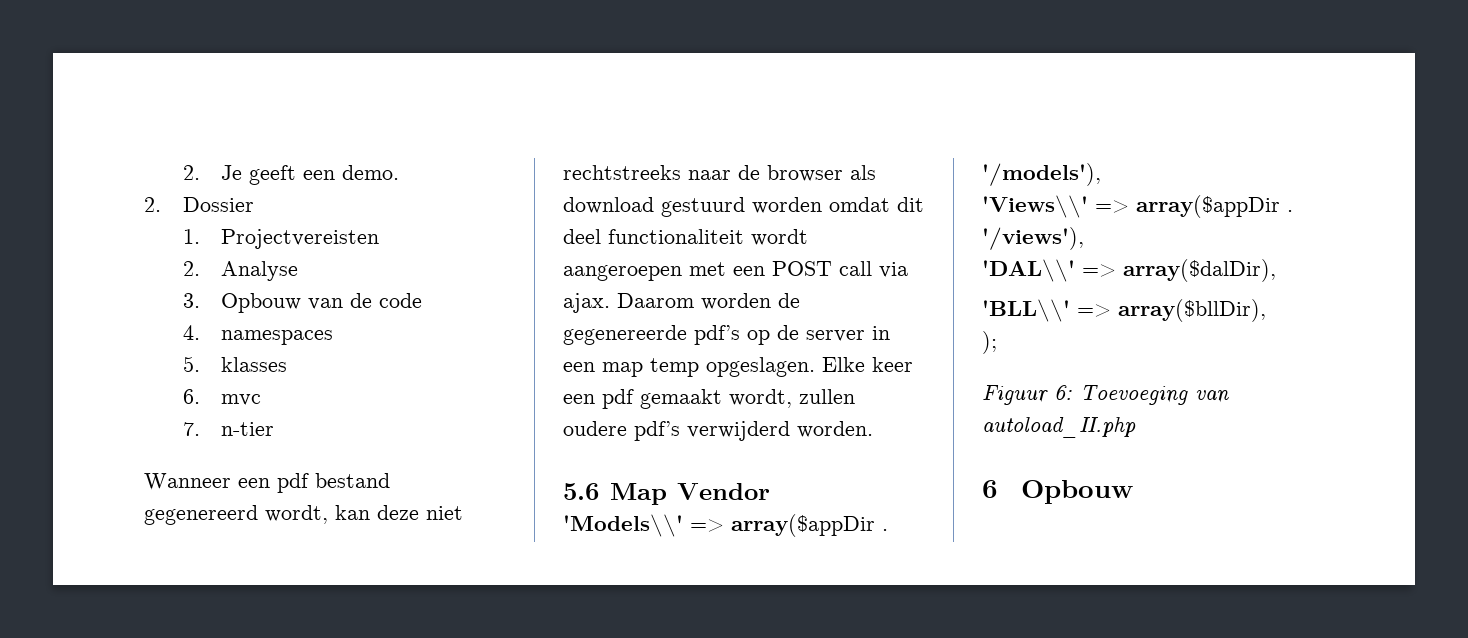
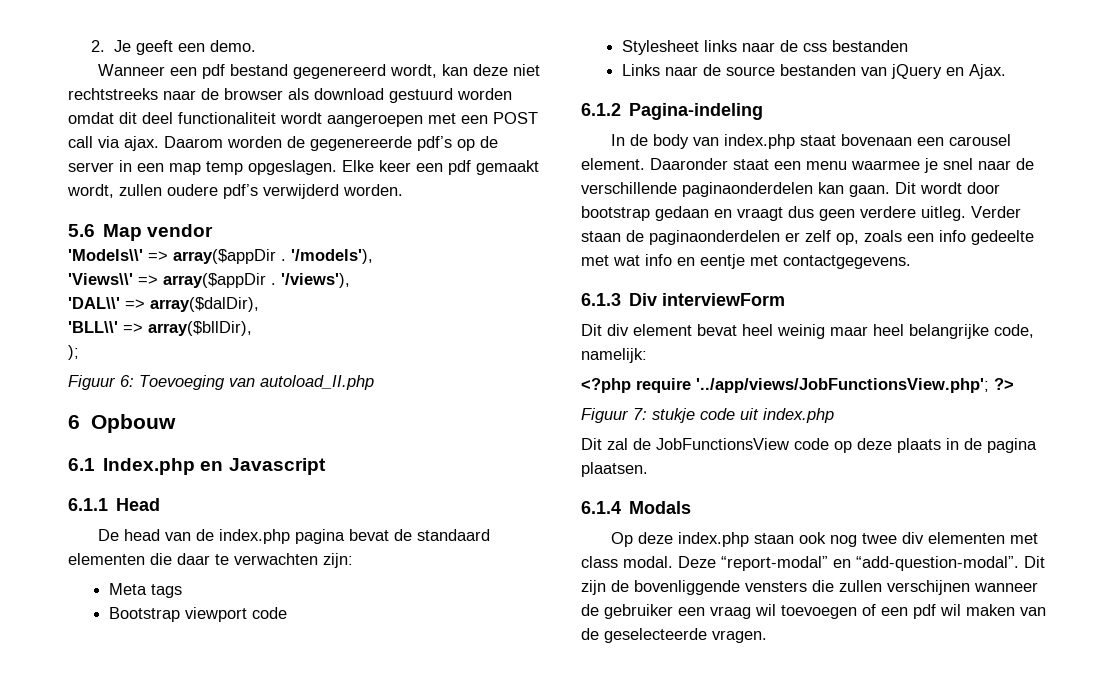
- 2. Dossier
- 1. Projectvereisten
- 2. Analyse
- 3. Opbouw van de code
- 4. namespaces
- 5. klasses
- 6. mvc
- 7. n-tier
- 5.6 Map Vendor
+ 5.6 Map vendor
+ 6.1 Index.php en Javascript
+ 6.1.1 Head
+ De head van de index.php pagina bevat de standaard elementen die daar te verwachten zijn:
+ Meta tags
+ Bootstrap viewport code
+ Stylesheet links naar de css bestanden
+ Links naar de source bestanden van jQuery en Ajax.
+ 6.1.2 Pagina-indeling
+ In de body van index.php staat bovenaan een carousel element. Daaronder staat een menu waarmee je snel naar de verschillende paginaonderdelen kan gaan. Dit wordt door bootstrap gedaan en vraagt dus geen verdere uitleg. Verder staan de paginaonderdelen er zelf op, zoals een info gedeelte met wat info en eentje met contactgegevens.
+ 6.1.3 Div interviewForm
+ Dit div element bevat heel weinig maar heel belangrijke code, namelijk:
+ <?php require '../app/views/JobFunctionsView.php'; ?>
+ Figuur 7: stukje code uit index.php
+ Dit zal de JobFunctionsView code op deze plaats in de pagina plaatsen.
+ 6.1.4 Modals
+ Op deze index.php staan ook nog twee div elementen met class modal. Deze “report-modal” en “add-question-modal”. Dit zijn de bovenliggende vensters die zullen verschijnen wanneer de gebruiker een vraag wil toevoegen of een pdf wil maken van de geselecteerde vragen.

